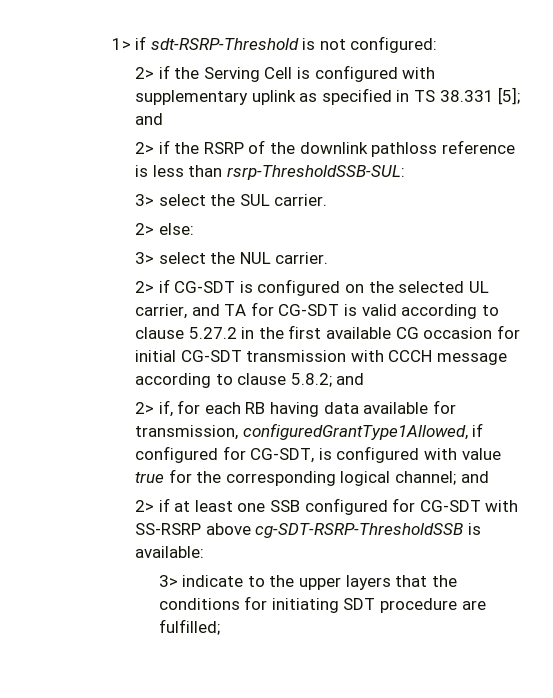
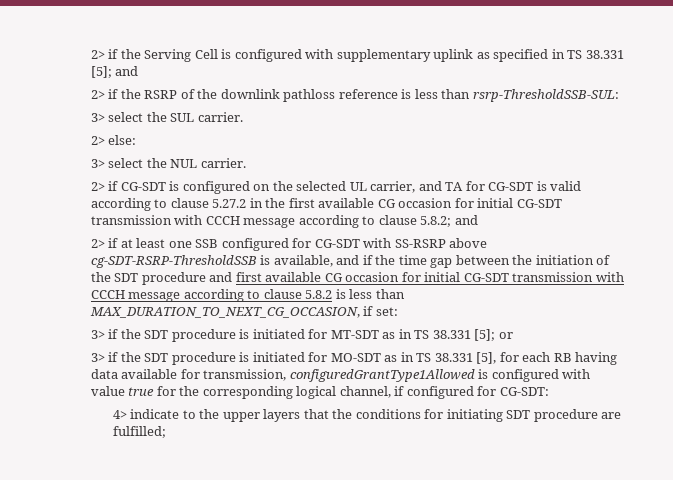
- 1> if sdt-RSRP-Threshold is not configured:
- 2> if, for each RB having data available for transmission, configuredGrantType1Allowed, if configured for CG-SDT, is configured with value true for the corresponding logical channel; and
- 2> if at least one SSB configured for CG-SDT with SS-RSRP above cg-SDT-RSRP-ThresholdSSB is available:
- 3> indicate to the upper layers that the conditions for initiating SDT procedure are fulfilled;
+ 2> if at least one SSB configured for CG-SDT with SS-RSRP above cg-SDT-RSRP-ThresholdSSB is available, and if the time gap between the initiation of the SDT procedure and first available CG occasion for initial CG-SDT transmission with CCCH message according to clause 5.8.2 is less than MAX_DURATION_TO_NEXT_CG_OCCASION, if set:
+ 3> if the SDT procedure is initiated for MT-SDT as in TS 38.331 [5]; or
+ 3> if the SDT procedure is initiated for MO-SDT as in TS 38.331 [5], for each RB having data available for transmission, configuredGrantType1Allowed is configured with value true for the corresponding logical channel, if configured for CG-SDT:
+ 4> indicate to the upper layers that the conditions for initiating SDT procedure are fulfilled;

